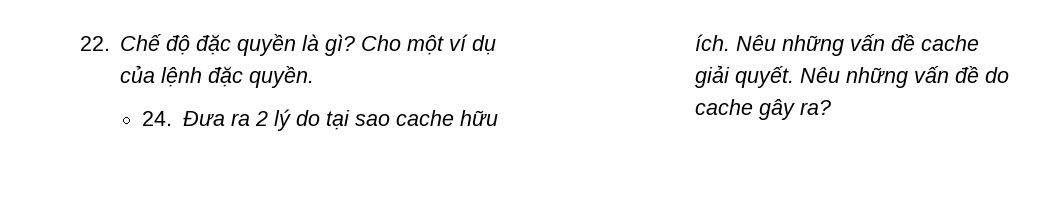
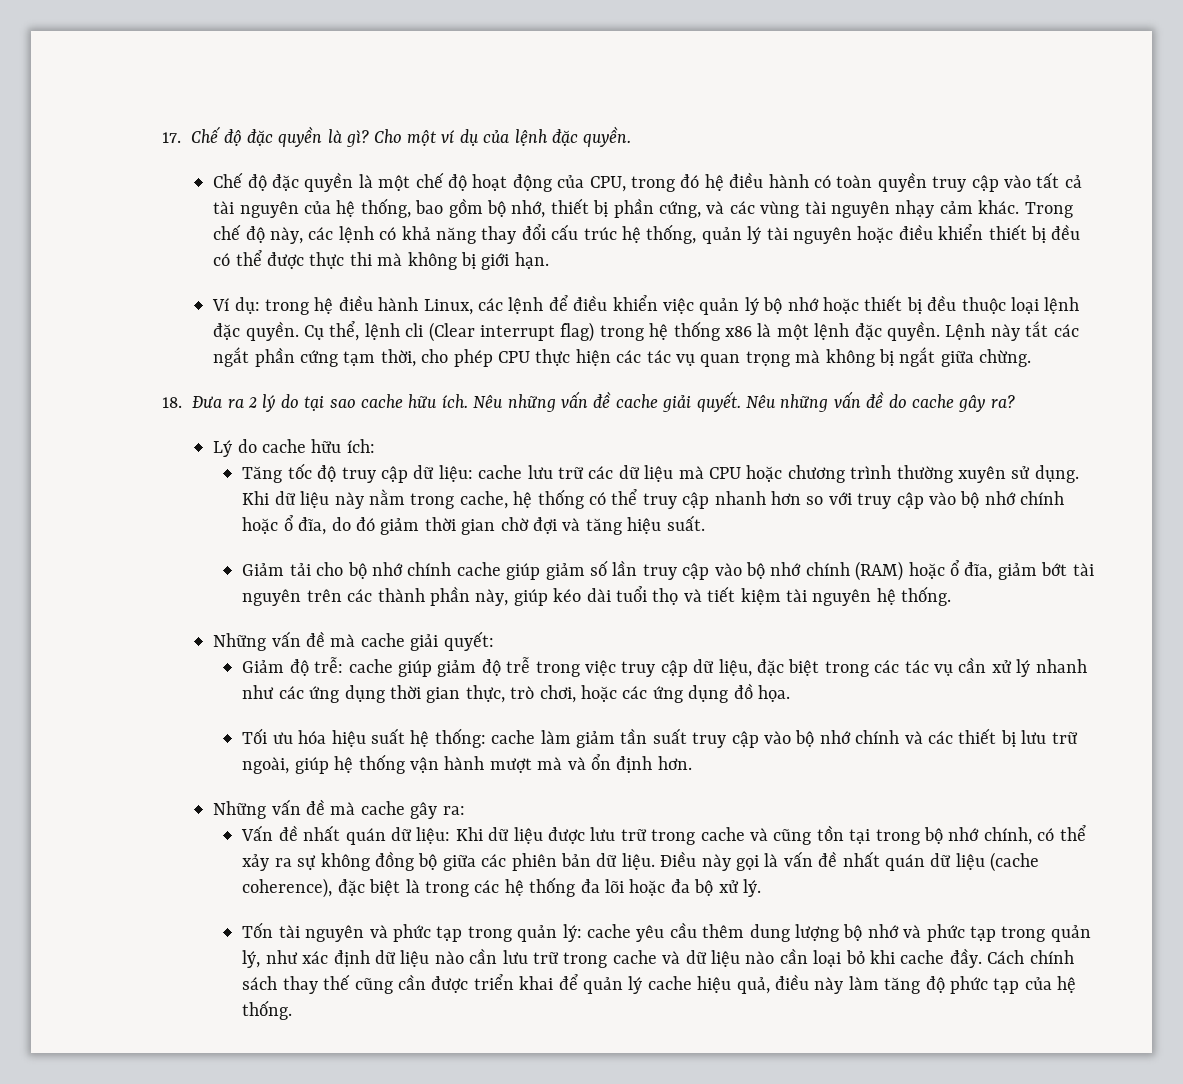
- 22. Chế độ đặc quyền là gì?
+ 17. Chế độ đặc quyền là gì?
- 24. Đưa ra 2 lý do tại sao cache hữu ích.
+ Chế độ đặc quyền là một chế độ hoạt động của CPU, trong đó hệ điều hành có toàn quyền truy cập vào tất cả tài nguyên của hệ thống, bao gồm bộ nhớ, thiết bị phần cứng, và các vùng tài nguyên nhạy cảm khác. Trong chế độ này, các lệnh có khả năng thay đổi cấu trúc hệ thống, quản lý tài nguyên hoặc điều khiển thiết bị đều có thể được thực thi mà không bị giới hạn.
+ Ví dụ: trong hệ điều hành Linux, các lệnh để điều khiển việc quản lý bộ nhớ hoặc thiết bị đều thuộc loại lệnh đặc quyền. Cụ thể, lệnh cli (Clear interrupt flag) trong hệ thống x86 là một lệnh đặc quyền. Lệnh này tắt các ngắt phần cứng tạm thời, cho phép CPU thực hiện các tác vụ quan trọng mà không bị ngắt giữa chừng.
+ 18. Đưa ra 2 lý do tại sao cache hữu ích.
+ Lý do cache hữu ích:
+ Tăng tốc độ truy cập dữ liệu: cache lưu trữ các dữ liệu mà CPU hoặc chương trình thường xuyên sử dụng. Khi dữ liệu này nằm trong cache, hệ thống có thể truy cập nhanh hơn so với truy cập vào bộ nhớ chính hoặc ổ đĩa, do đó giảm thời gian chờ đợi và tăng hiệu suất.
+ Giảm tải cho bộ nhớ chính cache giúp giảm số lần truy cập vào bộ nhớ chính (RAM) hoặc ổ đĩa, giảm bớt tài nguyên trên các thành phần này, giúp kéo dài tuổi thọ và tiết kiệm tài nguyên hệ thống.
+ Những vấn đề mà cache giải quyết:
+ Giảm độ trễ: cache giúp giảm độ trễ trong việc truy cập dữ liệu, đặc biệt trong các tác vụ cần xử lý nhanh như các ứng dụng thời gian thực, trò chơi, hoặc các ứng dụng đồ họa.
+ Tối ưu hóa hiệu suất hệ thống: cache làm giảm tần suất truy cập vào bộ nhớ chính và các thiết bị lưu trữ ngoài, giúp hệ thống vận hành mượt mà và ổn định hơn.
+ Những vấn đề mà cache gây ra:
+ Vấn đề nhất quán dữ liệu: Khi dữ liệu được lưu trữ trong cache và cũng tồn tại trong bộ nhớ chính, có thể xảy ra sự không đồng bộ giữa các phiên bản dữ liệu. Điều này gọi là vấn đề nhất quán dữ liệu (cache coherence), đặc biệt là trong các hệ thống đa lõi hoặc đa bộ xử lý.
+ Tốn tài nguyên và phức tạp trong quản lý: cache yêu cầu thêm dung lượng bộ nhớ và phức tạp trong quản lý, như xác định dữ liệu nào cần lưu trữ trong cache và dữ liệu nào cần loại bỏ khi cache đầy. Cách chính sách thay thế cũng cần được triển khai để quản lý cache hiệu quả, điều này làm tăng độ phức tạp của hệ thống.

